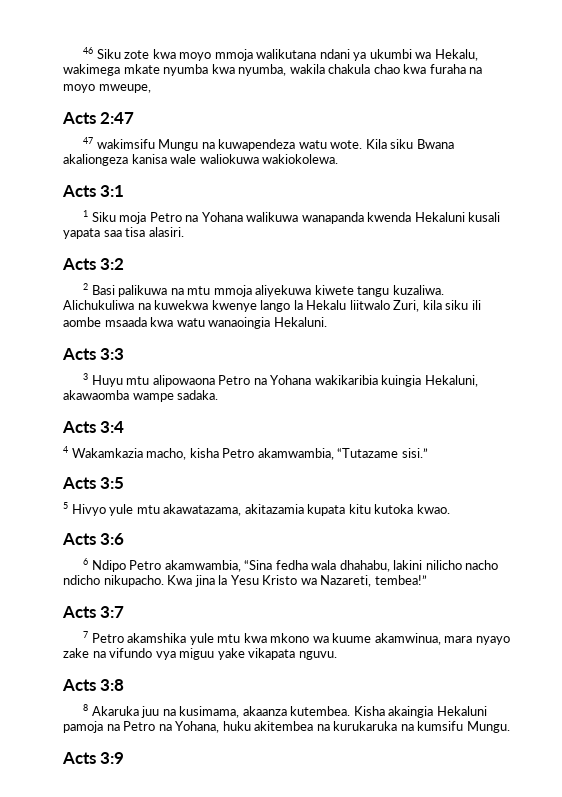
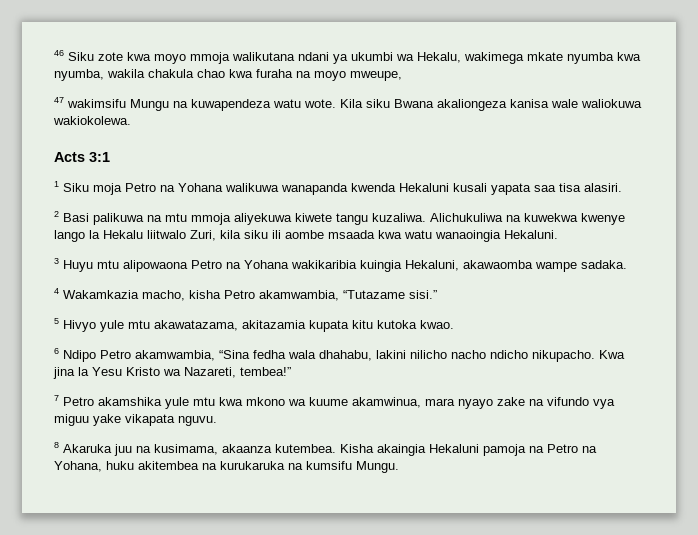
- Acts 2:47
- Acts 3:2
- Acts 3:3
- Acts 3:4
- Acts 3:5
- Acts 3:6
- Acts 3:7
- Acts 3:8
- Acts 3:9

